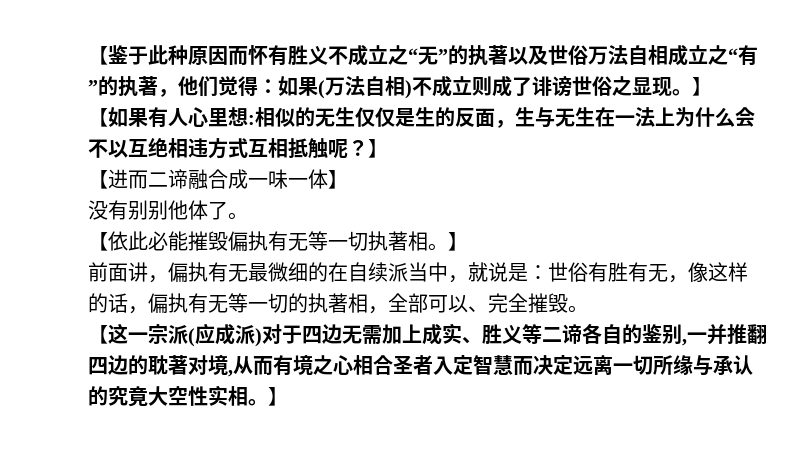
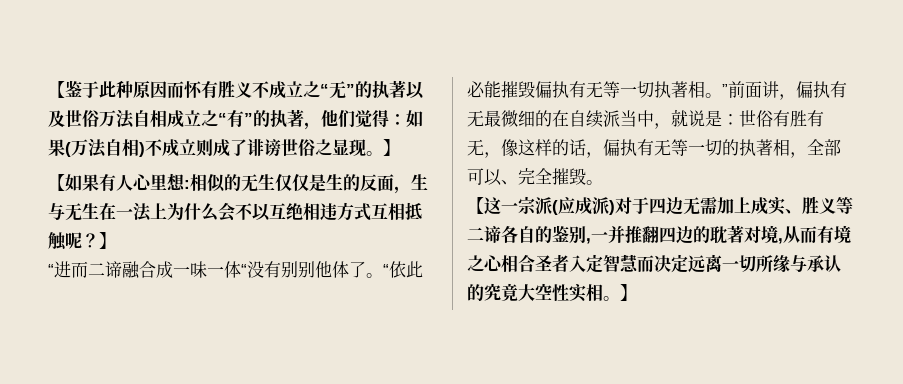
- 【进而二谛融合成一味一体】
- 没有别别他体了。
- 【依此必能摧毁偏执有无等一切执著相。】
- 前面讲，偏执有无最微细的在自续派当中，就说是：世俗有胜有无，像这样的话，偏执有无等一切的执著相，全部可以、完全摧毁。
+ “进而二谛融合成一味一体“没有别别他体了。“依此必能摧毁偏执有无等一切执著相。”前面讲，偏执有无最微细的在自续派当中，就说是：世俗有胜有无，像这样的话，偏执有无等一切的执著相，全部可以、完全摧毁。

